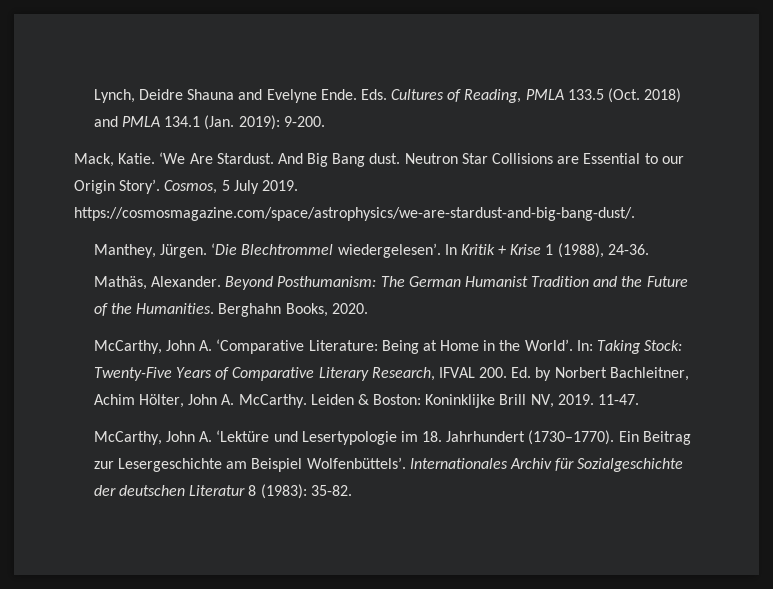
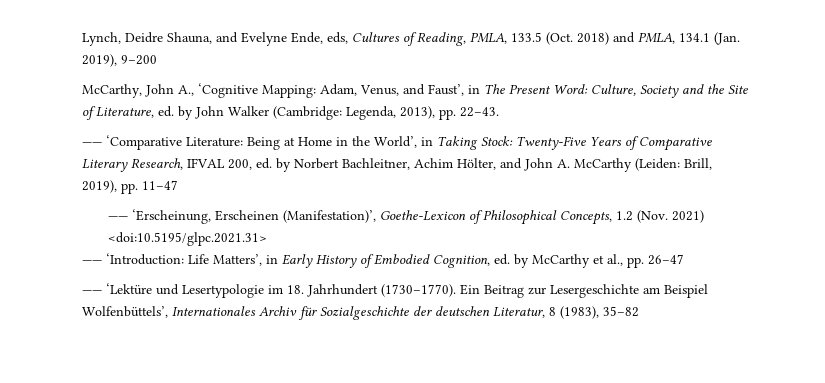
- Lynch, Deidre Shauna and Evelyne Ende. Eds. Cultures of Reading, PMLA 133.5 (Oct. 2018) and PMLA 134.1 (Jan. 2019): 9-200.
- Mack, Katie. ‘We Are Stardust. And Big Bang dust. Neutron Star Collisions are Essential to our Origin Story’. Cosmos, 5 July 2019. https://cosmosmagazine.com/space/astrophysics/we-are-stardust-and-big-bang-dust/.
- Manthey, Jürgen. ‘Die Blechtrommel wiedergelesen’. In Kritik + Krise 1 (1988), 24-36.
- Mathäs, Alexander. Beyond Posthumanism: The German Humanist Tradition and the Future of the Humanities. Berghahn Books, 2020.
- McCarthy, John A. ‘Comparative Literature: Being at Home in the World’. In: Taking Stock: Twenty-Five Years of Comparative Literary Research, IFVAL 200. Ed. by Norbert Bachleitner, Achim Hölter, John A. McCarthy. Leiden & Boston: Koninklijke Brill NV, 2019. 11-47.
- McCarthy, John A. ‘Lektüre und Lesertypologie im 18. Jahrhundert (1730–1770).
+ Lynch, Deidre Shauna, and Evelyne Ende, eds, Cultures of Reading, PMLA, 133.5 (Oct. 2018) and PMLA, 134.1 (Jan. 2019), 9–200
+ McCarthy, John A., ‘Cognitive Mapping: Adam, Venus, and Faust’, in The Present Word: Culture, Society and the Site of Literature, ed. by John Walker (Cambridge: Legenda, 2013), pp. 22–43.
+ —— ‘Comparative Literature: Being at Home in the World’, in Taking Stock: Twenty-Five Years of Comparative Literary Research, IFVAL 200, ed. by Norbert Bachleitner, Achim Hölter, and John A. McCarthy (Leiden: Brill, 2019), pp. 11–47
+ —— ‘Erscheinung, Erscheinen (Manifestation)’, Goethe-Lexicon of Philosophical Concepts, 1.2 (Nov. 2021) <doi:10.5195/glpc.2021.31>
+ —— ‘Introduction: Life Matters’, in Early History of Embodied Cognition, ed. by McCarthy et al., pp. 26–47
+ —— ‘Lektüre und Lesertypologie im 18. Jahrhundert (1730–1770).
- Ein Beitrag zur Lesergeschichte am Beispiel Wolfenbüttels’. Internationales Archiv für Sozialgeschichte der deutschen Literatur 8 (1983): 35-82.
+ Ein Beitrag zur Lesergeschichte am Beispiel Wolfenbüttels’, Internationales Archiv für Sozialgeschichte der deutschen Literatur, 8 (1983), 35–82

